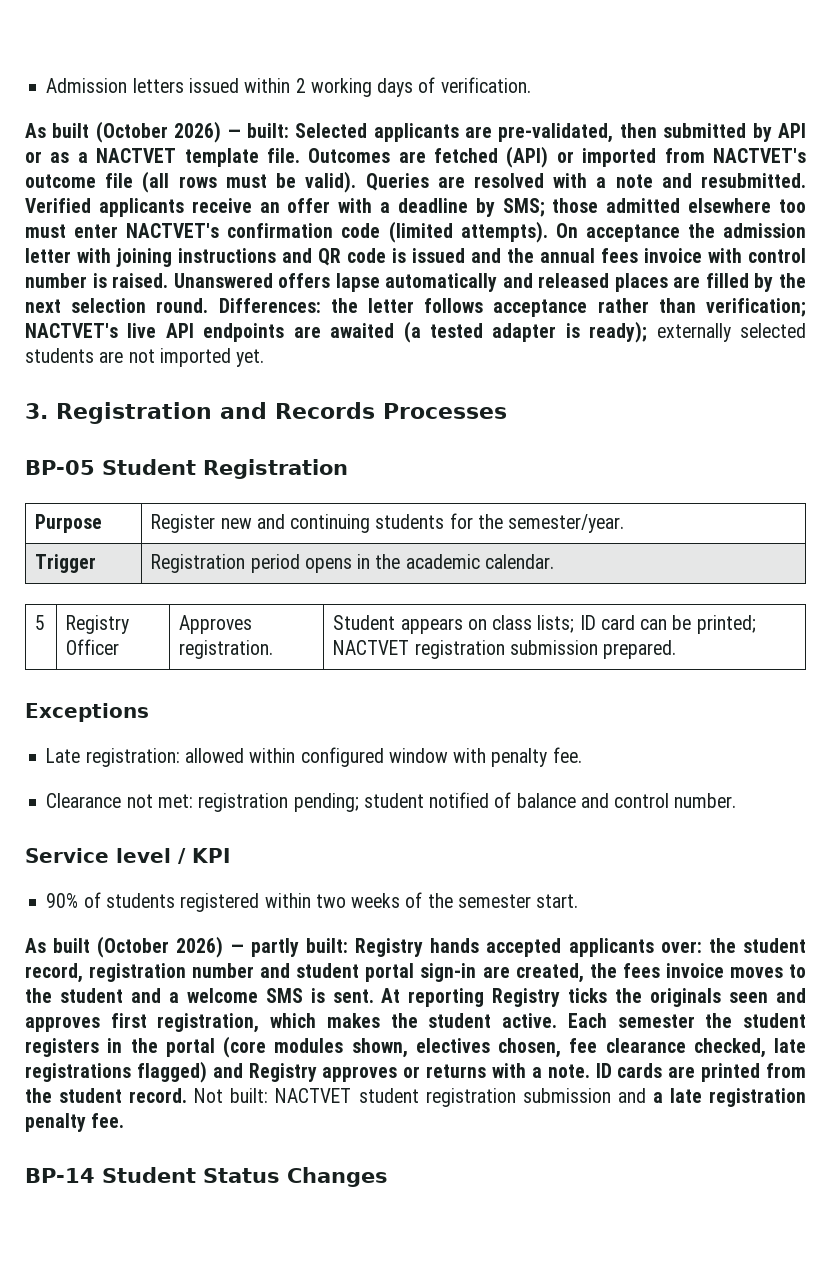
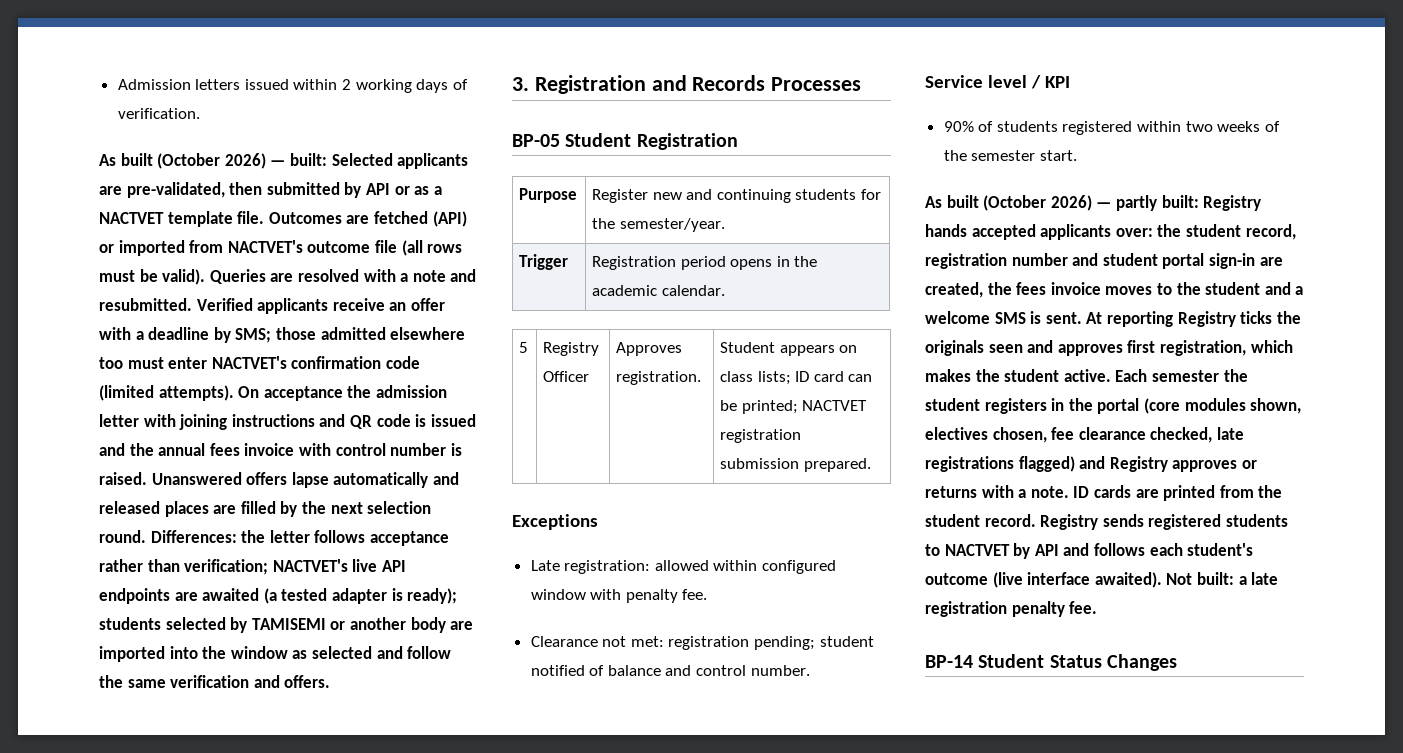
- Differences: the letter follows acceptance rather than verification; NACTVET's live API endpoints are awaited (a tested adapter is ready); externally selected students are not imported yet.
+ Differences: the letter follows acceptance rather than verification; NACTVET's live API endpoints are awaited (a tested adapter is ready); students selected by TAMISEMI or another body are imported into the window as selected and follow the same verification and offers.
- Not built: NACTVET student registration submission and a late registration penalty fee.
+ Registry sends registered students to NACTVET by API and follows each student's outcome (live interface awaited). Not built: a late registration penalty fee.

